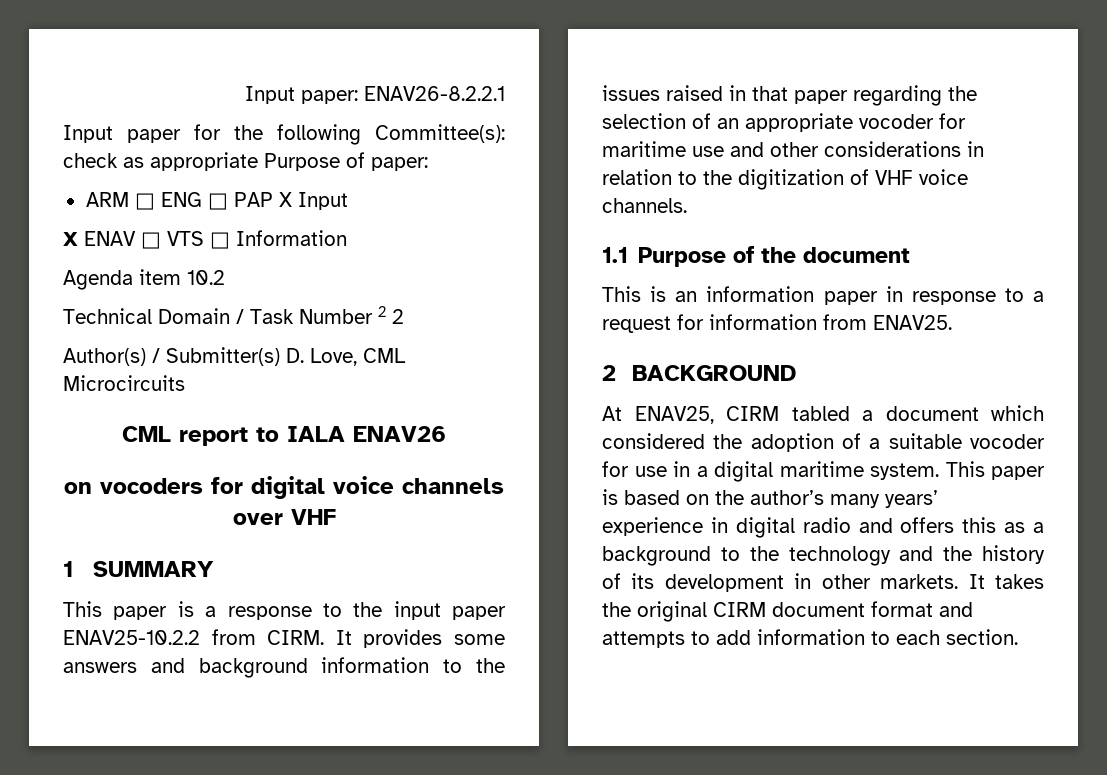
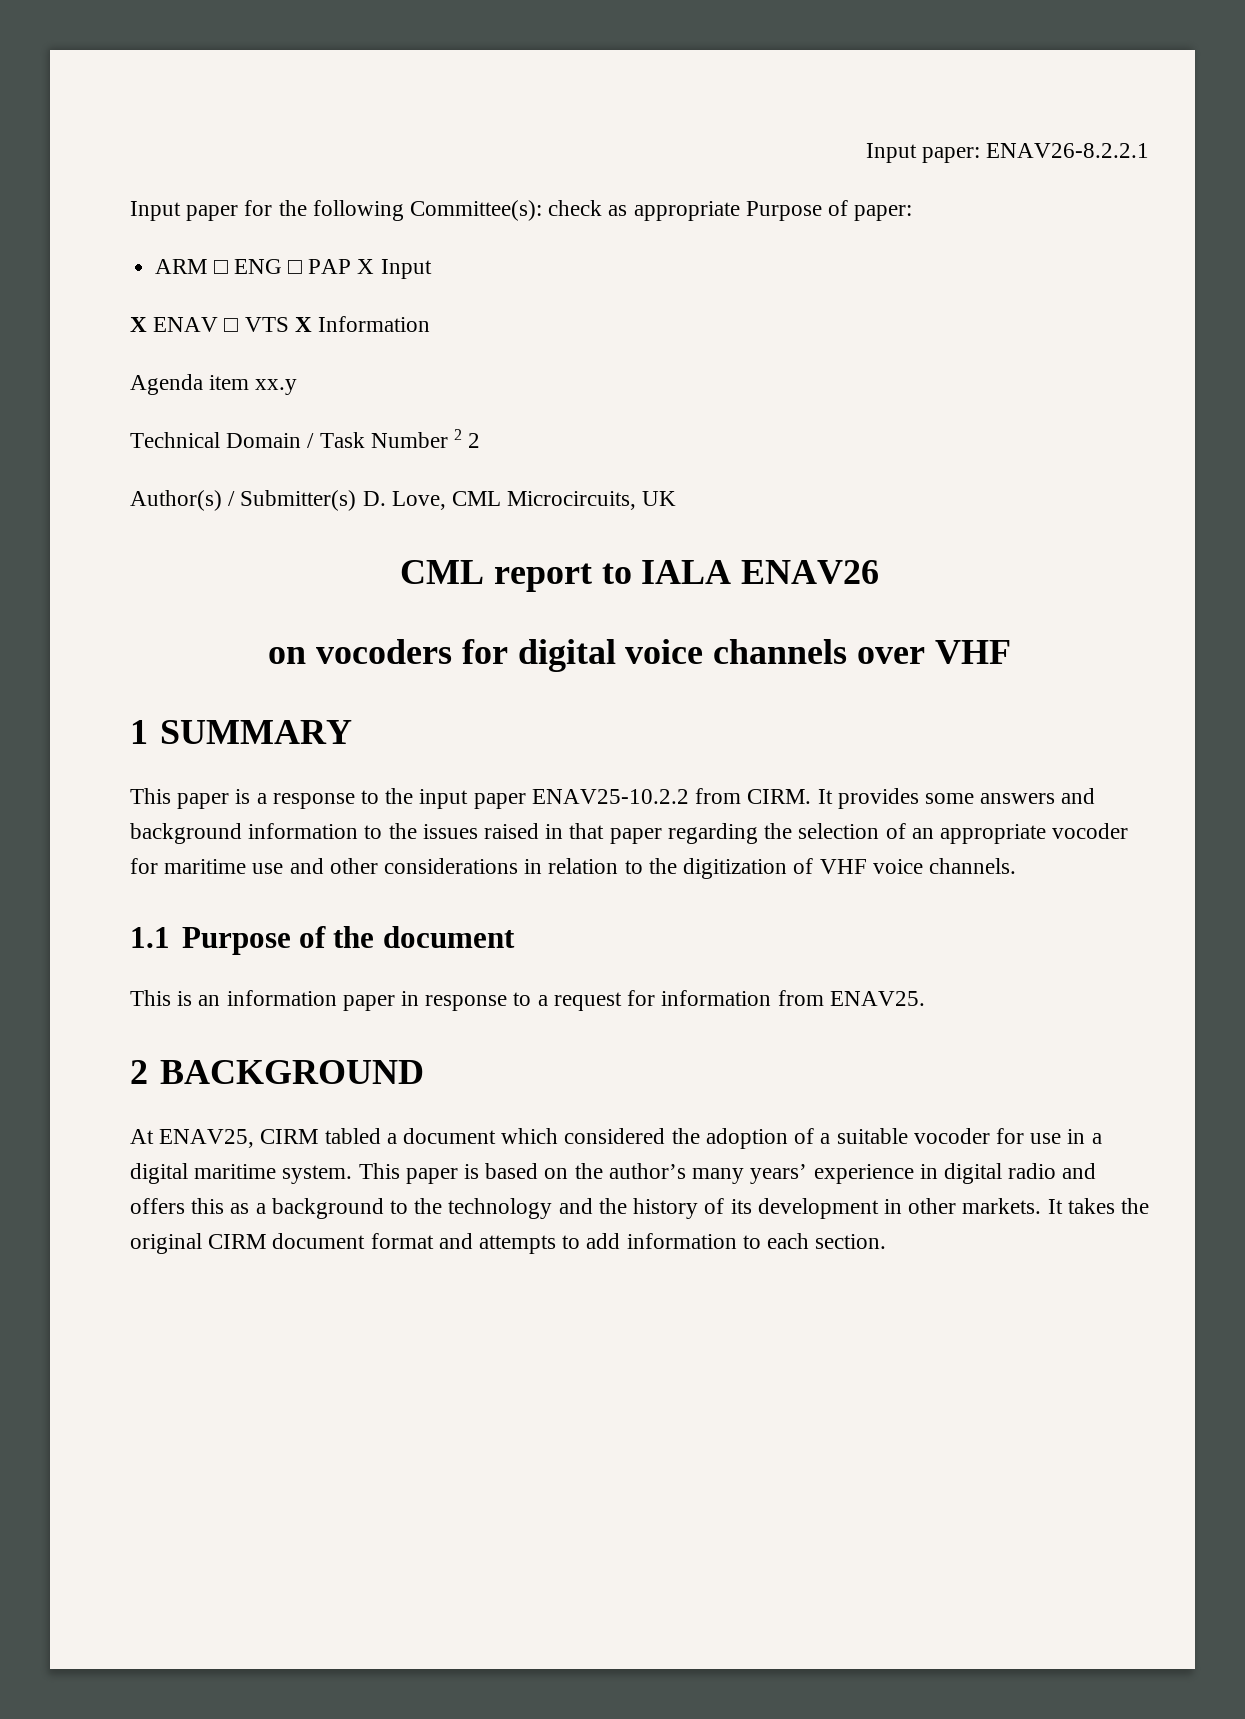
- X ENAV □ VTS □ Information
+ X ENAV □ VTS X Information
- Agenda item 10.2
+ Agenda item xx.y
- Author(s) / Submitter(s) D. Love, CML Microcircuits
+ Author(s) / Submitter(s) D. Love, CML Microcircuits, UK

